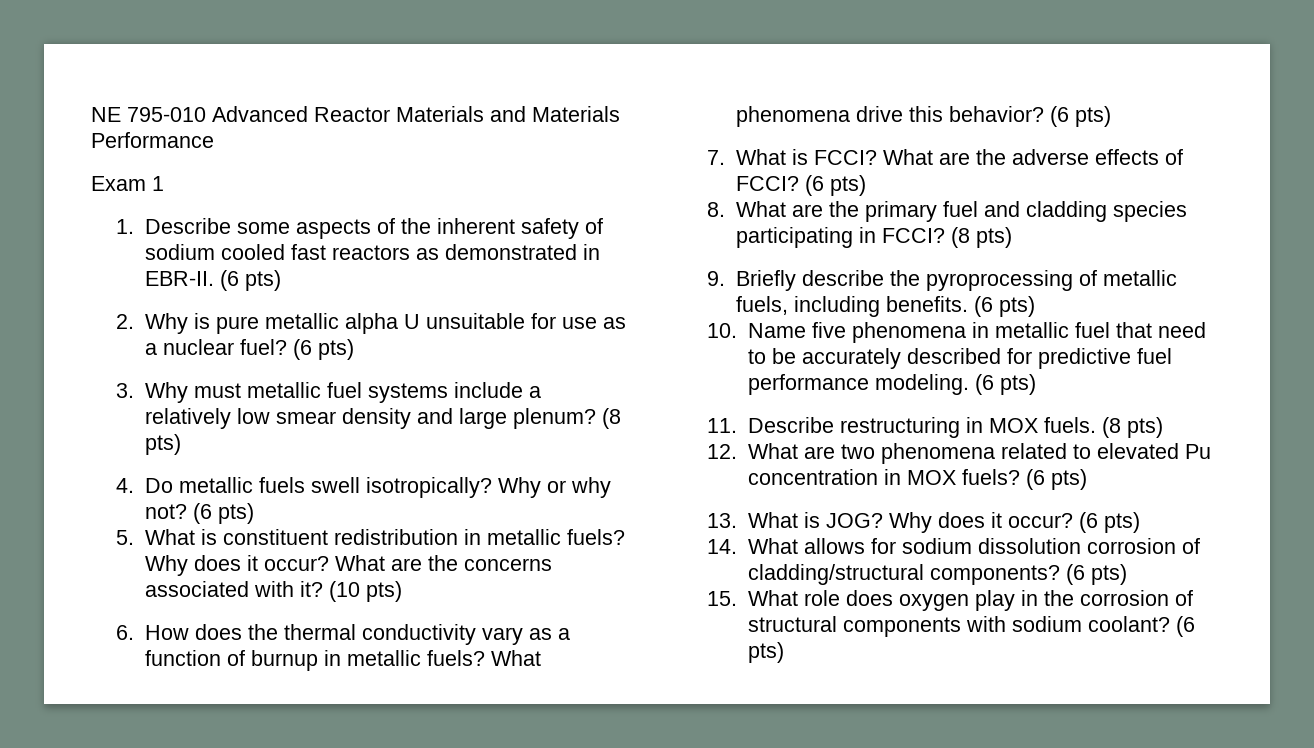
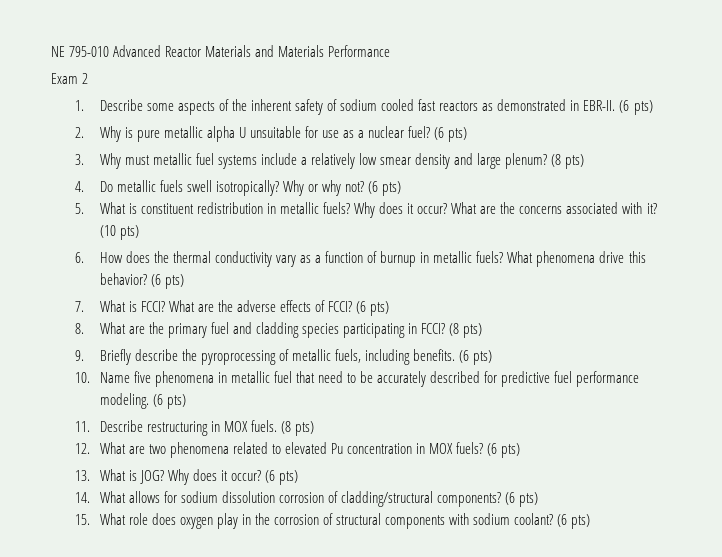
- Exam 1
+ Exam 2

